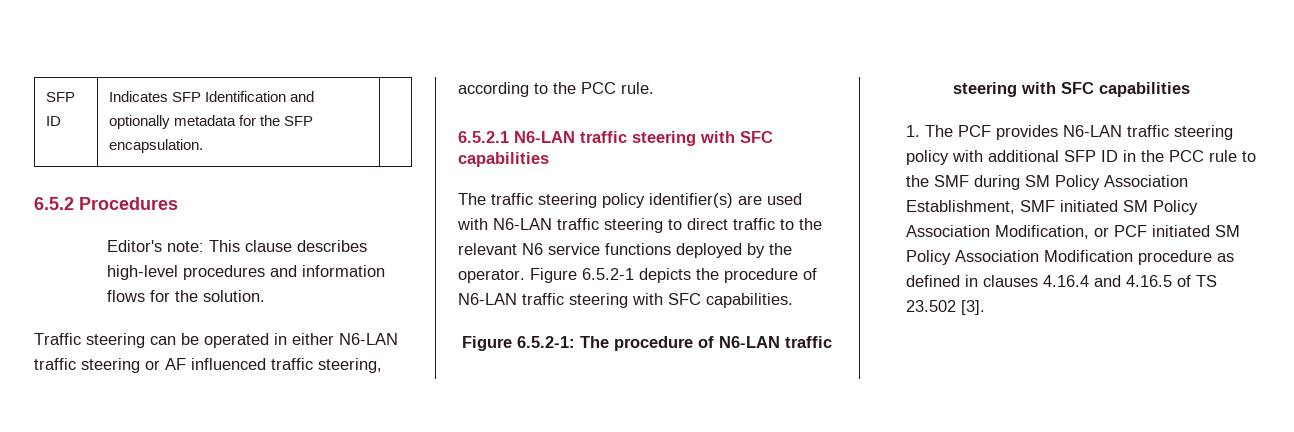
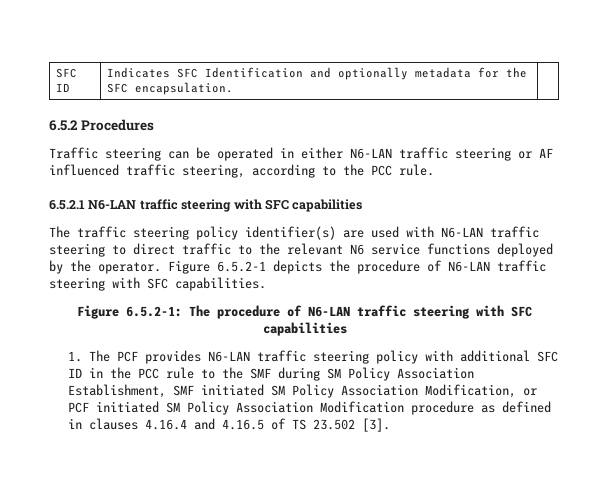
- SFP ID | Indicates SFP Identification and optionally metadata for the SFP encapsulation. |
+ SFC ID | Indicates SFC Identification and optionally metadata for the SFC encapsulation. |
- Editor's note: This clause describes high-level procedures and information flows for the solution.
- 1. The PCF provides N6-LAN traffic steering policy with additional SFP ID in the PCC rule to the SMF during SM Policy Association Establishment, SMF initiated SM Policy Association Modification, or PCF initiated SM Policy Association Modification procedure as defined in clauses 4.16.4 and 4.16.5 of TS 23.502 [3].
+ 1. The PCF provides N6-LAN traffic steering policy with additional SFC ID in the PCC rule to the SMF during SM Policy Association Establishment, SMF initiated SM Policy Association Modification, or PCF initiated SM Policy Association Modification procedure as defined in clauses 4.16.4 and 4.16.5 of TS 23.502 [3].

